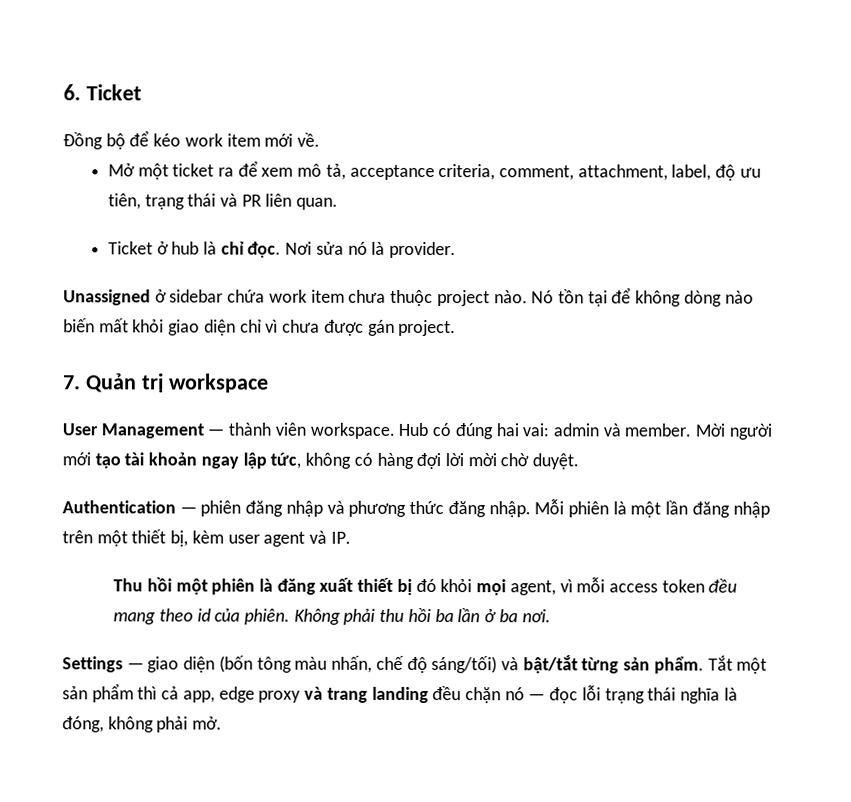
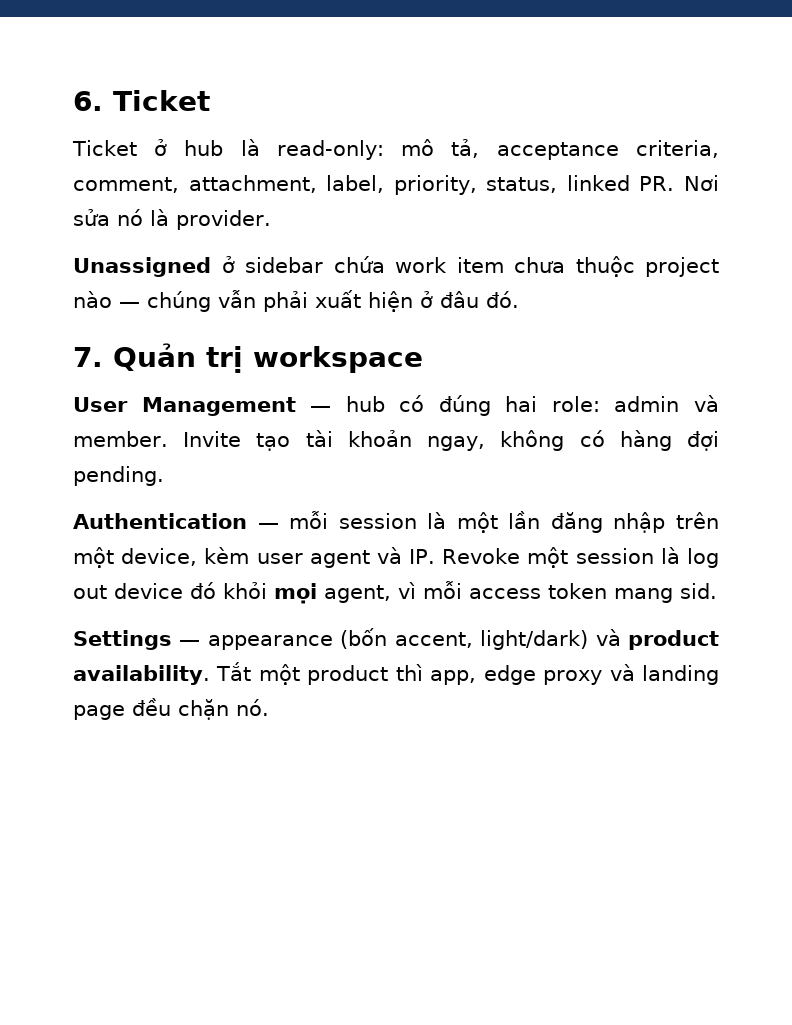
- Đồng bộ để kéo work item mới về.
- Mở một ticket ra để xem mô tả, acceptance criteria, comment, attachment, label, độ ưu tiên, trạng thái và PR liên quan.
- Ticket ở hub là chỉ đọc. Nơi sửa nó là provider.
+ Ticket ở hub là read-only: mô tả, acceptance criteria, comment, attachment, label, priority, status, linked PR. Nơi sửa nó là provider.
- Unassigned ở sidebar chứa work item chưa thuộc project nào. Nó tồn tại để không dòng nào biến mất khỏi giao diện chỉ vì chưa được gán project.
+ Unassigned ở sidebar chứa work item chưa thuộc project nào — chúng vẫn phải xuất hiện ở đâu đó.
- User Management — thành viên workspace. Hub có đúng hai vai: admin và member.
+ User Management — hub có đúng hai role: admin và member.
- Mời người mới tạo tài khoản ngay lập tức, không có hàng đợi lời mời chờ duyệt.
- Authentication — phiên đăng nhập và phương thức đăng nhập. Mỗi phiên là một lần đăng nhập trên một thiết bị, kèm user agent và IP.
- Thu hồi một phiên là đăng xuất thiết bị đó khỏi mọi agent, vì mỗi access token đều mang theo id của phiên. Không phải thu hồi ba lần ở ba nơi.
- Settings — giao diện (bốn tông màu nhấn, chế độ sáng/tối) và bật/tắt từng sản phẩm. Tắt một sản phẩm thì cả app, edge proxy và trang landing đều chặn nó — đọc lỗi trạng thái nghĩa là đóng, không phải mở.
+ Invite tạo tài khoản ngay, không có hàng đợi pending.
+ Authentication — mỗi session là một lần đăng nhập trên một device, kèm user agent và IP. Revoke một session là log out device đó khỏi mọi agent, vì mỗi access token mang sid.
+ Settings — appearance (bốn accent, light/dark) và product availability. Tắt một product thì app, edge proxy và landing page đều chặn nó.

